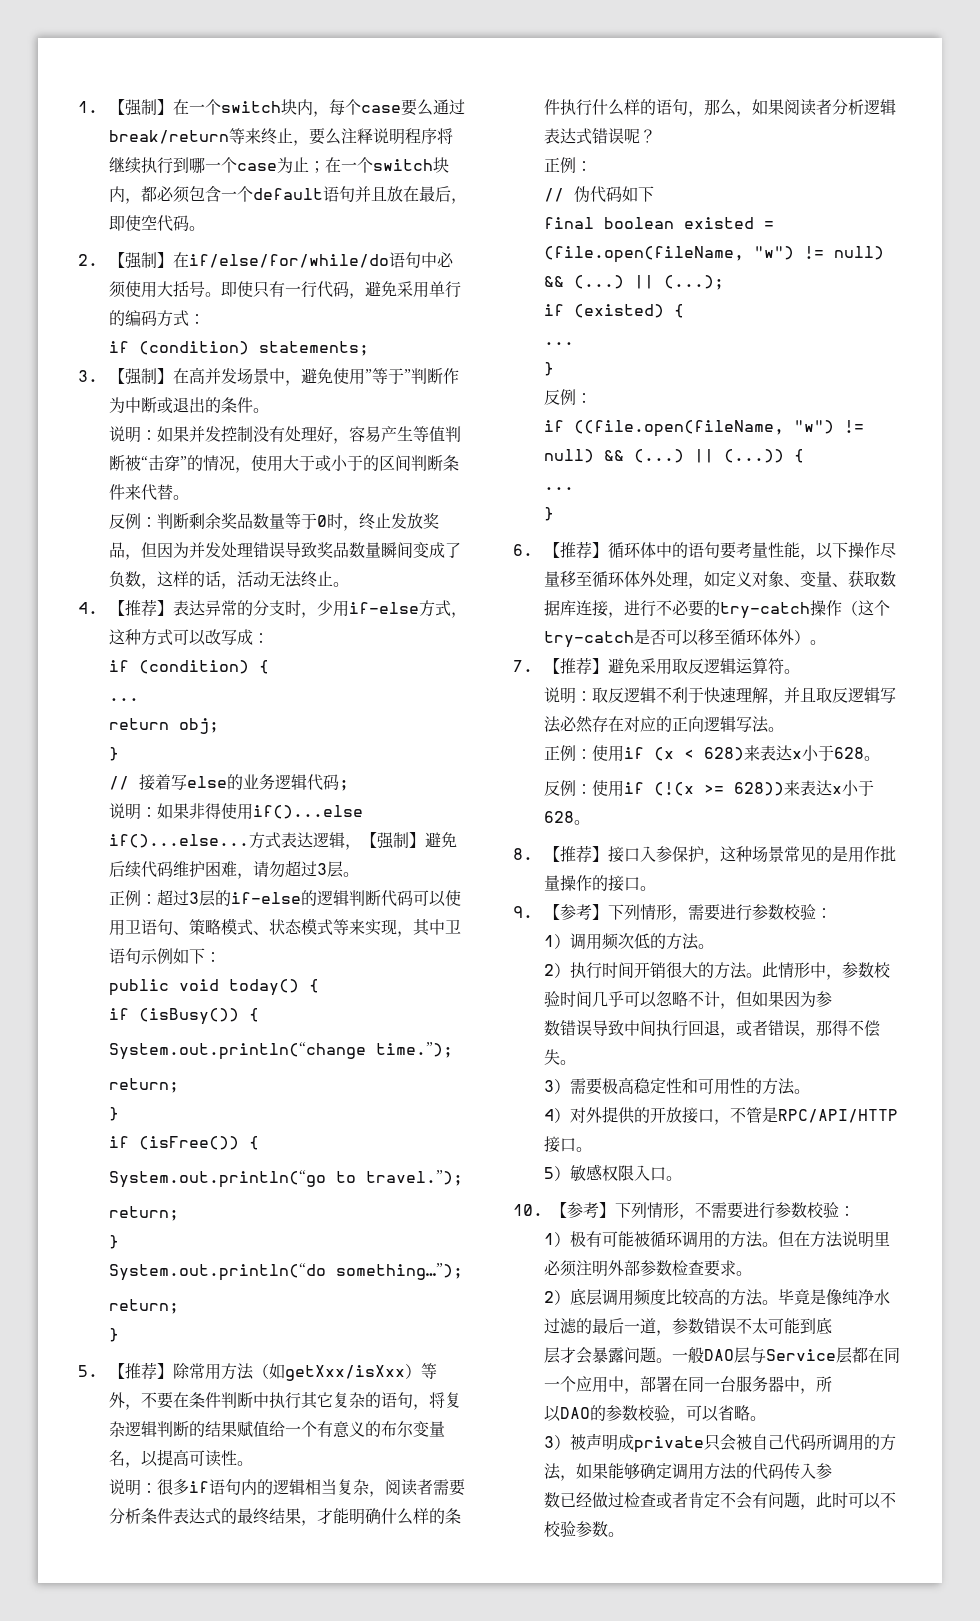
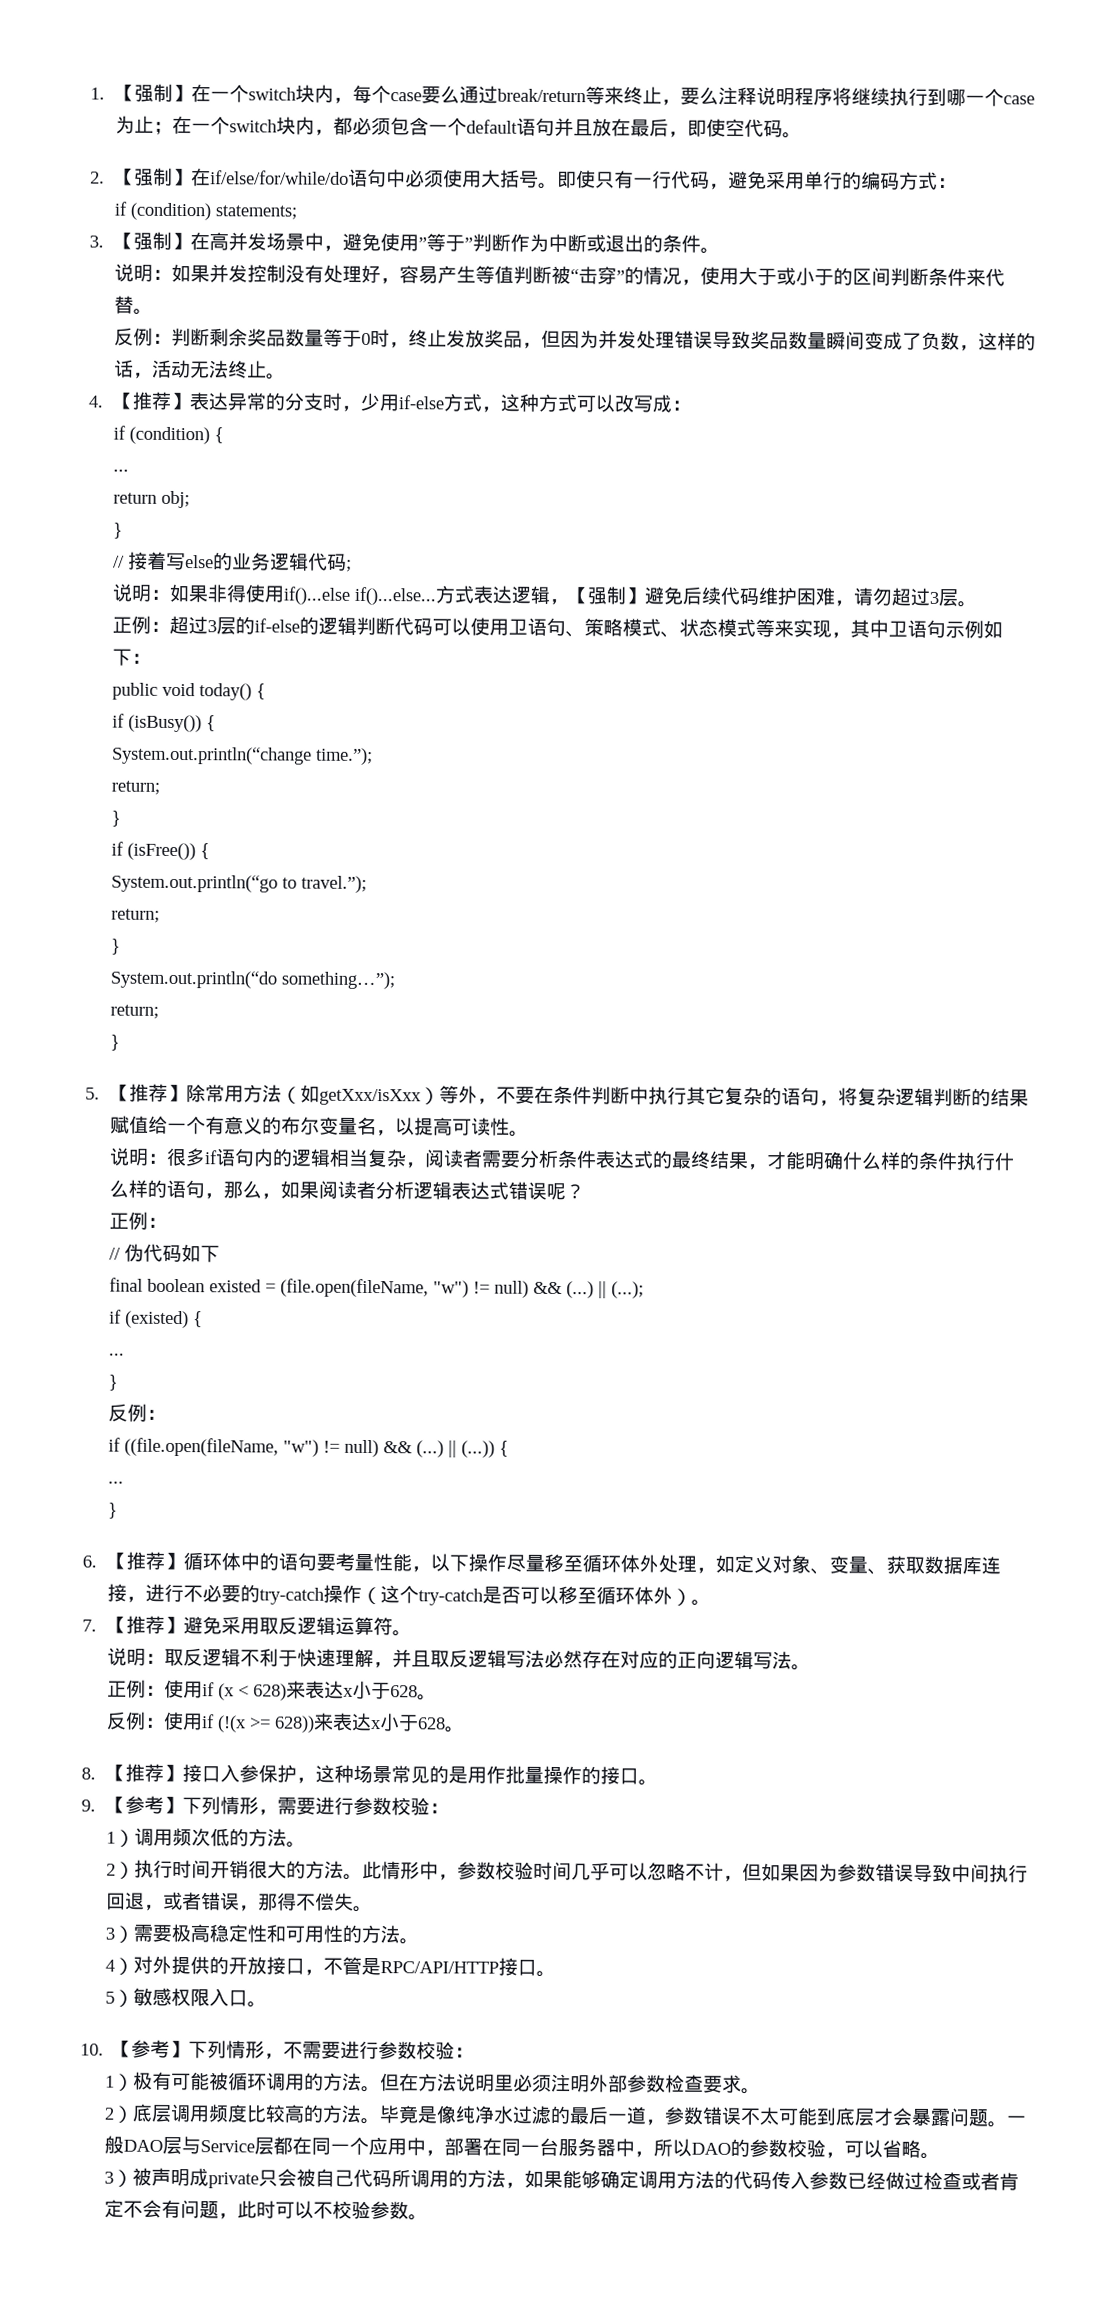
- 此情形中，参数校验时间几乎可以忽略不计，但如果因为参
- 数错误导致中间执行回退，或者错误，那得不偿失。
+ 此情形中，参数校验时间几乎可以忽略不计，但如果因为参数错误导致中间执行回退，或者错误，那得不偿失。
- 毕竟是像纯净水过滤的最后一道，参数错误不太可能到底
- 层才会暴露问题。
+ 毕竟是像纯净水过滤的最后一道，参数错误不太可能到底层才会暴露问题。
- 一般DAO层与Service层都在同一个应用中，部署在同一台服务器中，所
- 以DAO的参数校验，可以省略。
+ 一般DAO层与Service层都在同一个应用中，部署在同一台服务器中，所以DAO的参数校验，可以省略。
- 3）被声明成private只会被自己代码所调用的方法，如果能够确定调用方法的代码传入参
- 数已经做过检查或者肯定不会有问题，此时可以不校验参数。
+ 3）被声明成private只会被自己代码所调用的方法，如果能够确定调用方法的代码传入参数已经做过检查或者肯定不会有问题，此时可以不校验参数。

